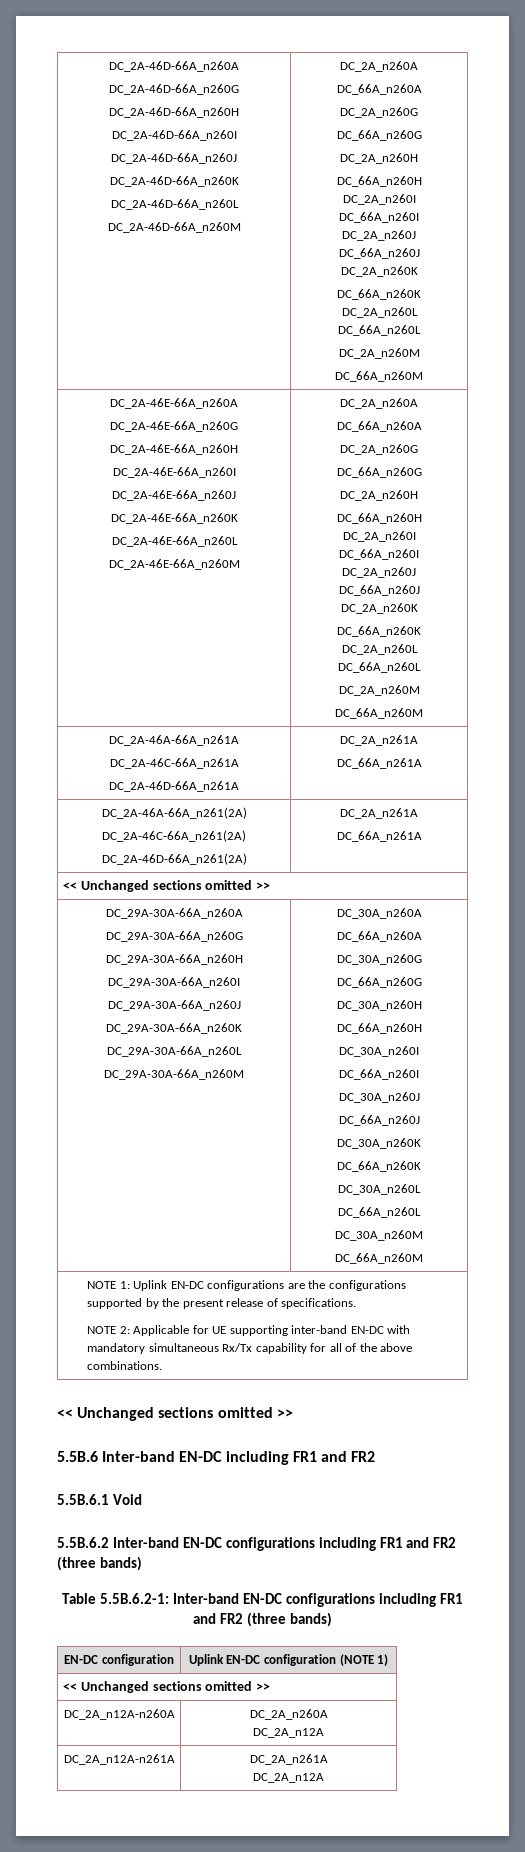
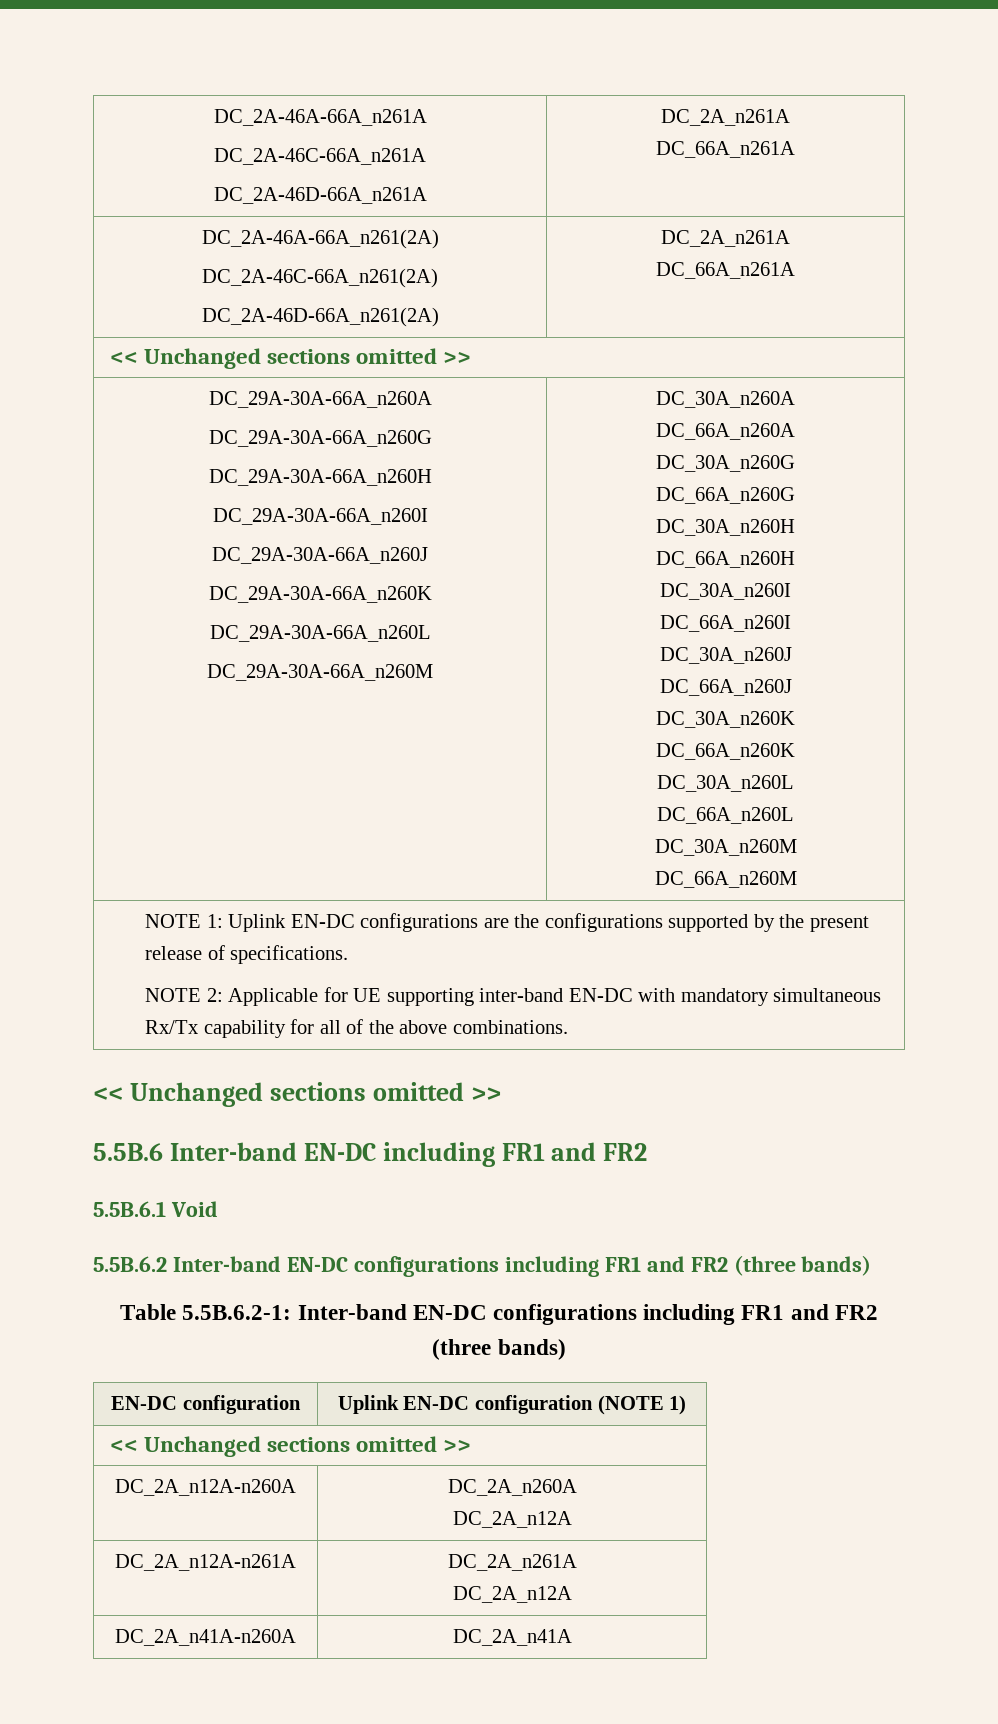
- DC_2A-46D-66A_n260A
- DC_2A-46D-66A_n260G
- DC_2A-46D-66A_n260H
- DC_2A-46D-66A_n260I
- DC_2A-46D-66A_n260J
- DC_2A-46D-66A_n260K
- DC_2A-46D-66A_n260L
- DC_2A-46D-66A_n260M | DC_2A_n260A
- DC_66A_n260A
- DC_2A_n260G
- DC_66A_n260G
- DC_2A_n260H
- DC_66A_n260H
- DC_2A_n260I
- DC_66A_n260I
- DC_2A_n260J
- DC_66A_n260J
- DC_2A_n260K
- DC_66A_n260K
- DC_2A_n260L
- DC_66A_n260L
- DC_2A_n260M
- DC_66A_n260M
- DC_2A-46E-66A_n260A
- DC_2A-46E-66A_n260G
- DC_2A-46E-66A_n260H
- DC_2A-46E-66A_n260I
- DC_2A-46E-66A_n260J
- DC_2A-46E-66A_n260K
- DC_2A-46E-66A_n260L
- DC_2A-46E-66A_n260M | DC_2A_n260A
- DC_66A_n260A
- DC_2A_n260G
- DC_66A_n260G
- DC_2A_n260H
- DC_66A_n260H
- DC_2A_n260I
- DC_66A_n260I
- DC_2A_n260J
- DC_66A_n260J
- DC_2A_n260K
- DC_66A_n260K
- DC_2A_n260L
- DC_66A_n260L
- DC_2A_n260M
- DC_66A_n260M
+ DC_2A_n41A-n260A | DC_2A_n41A

